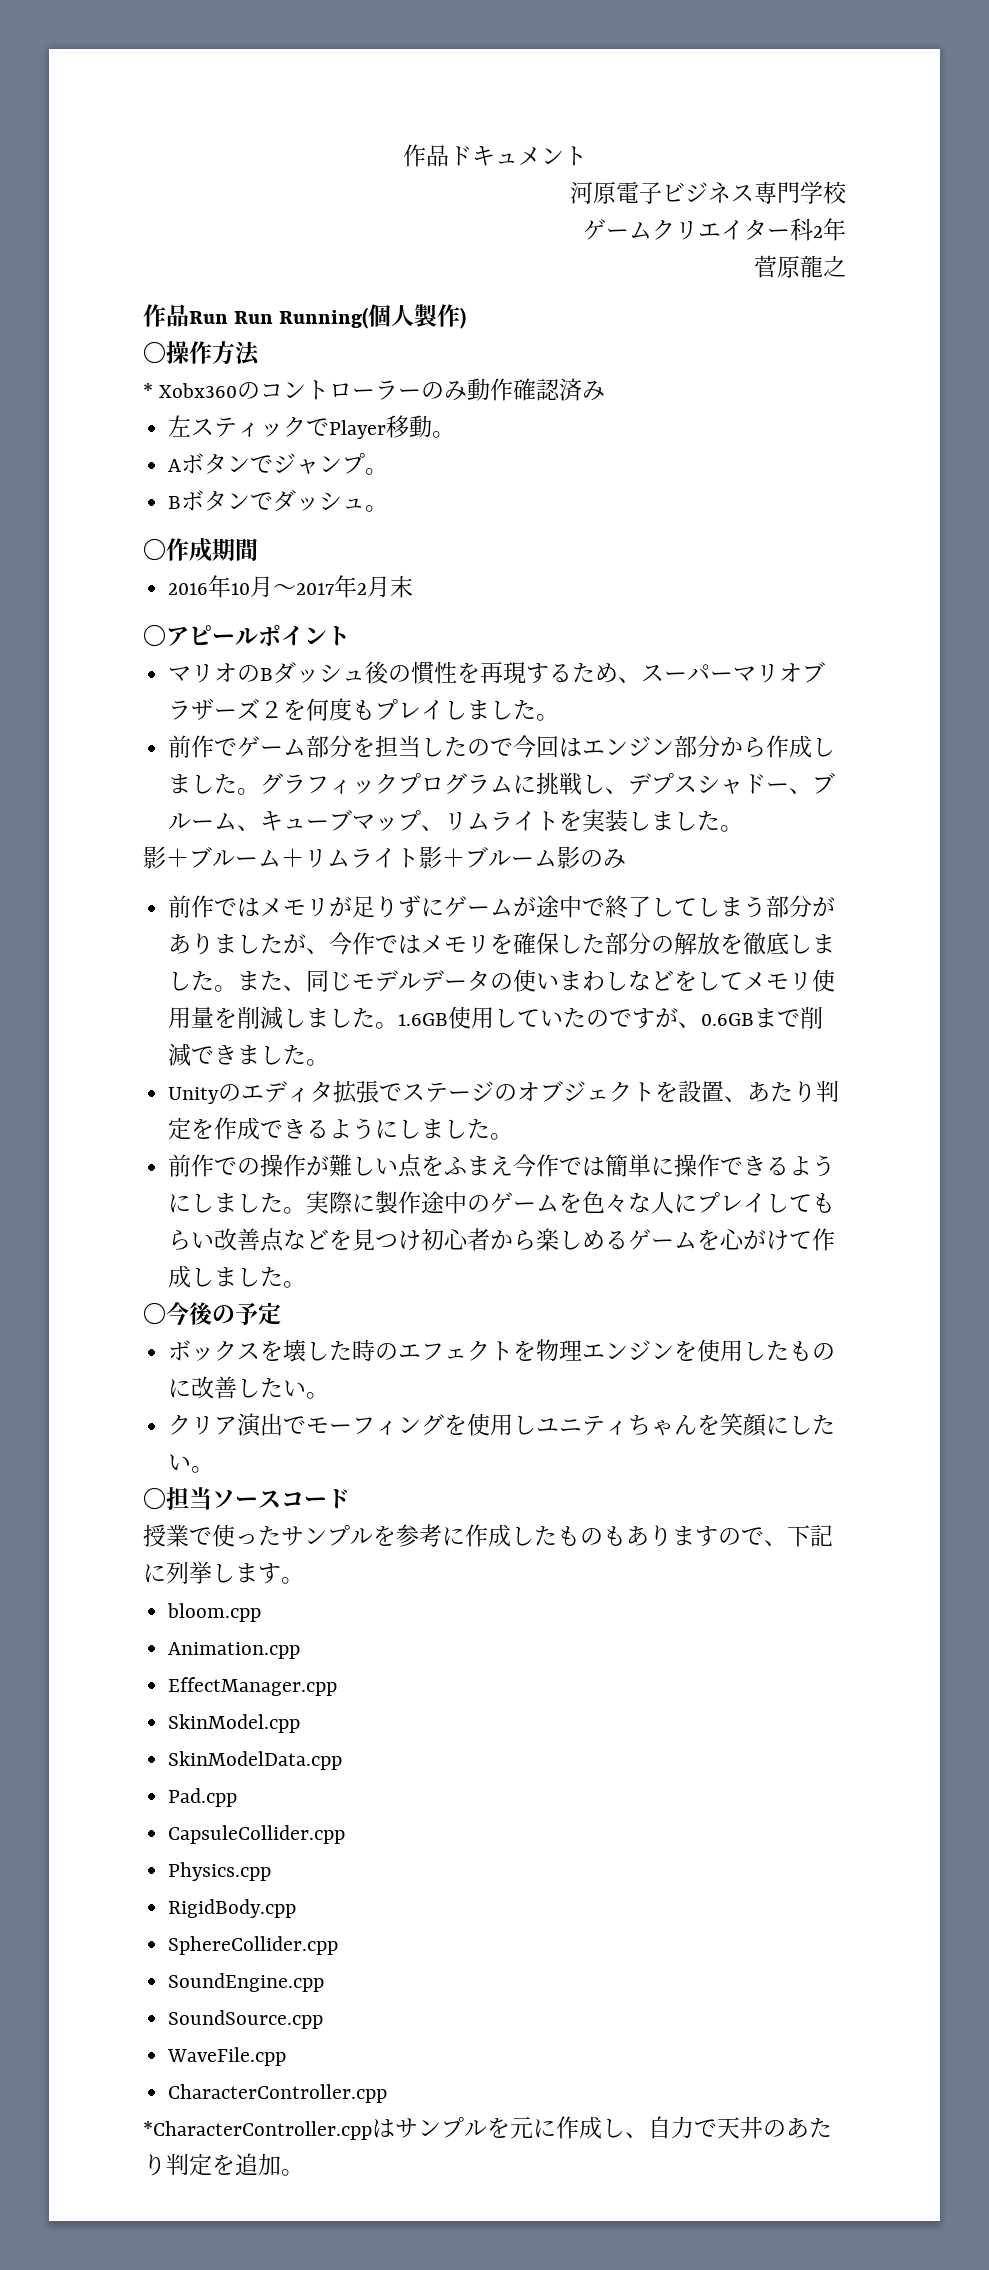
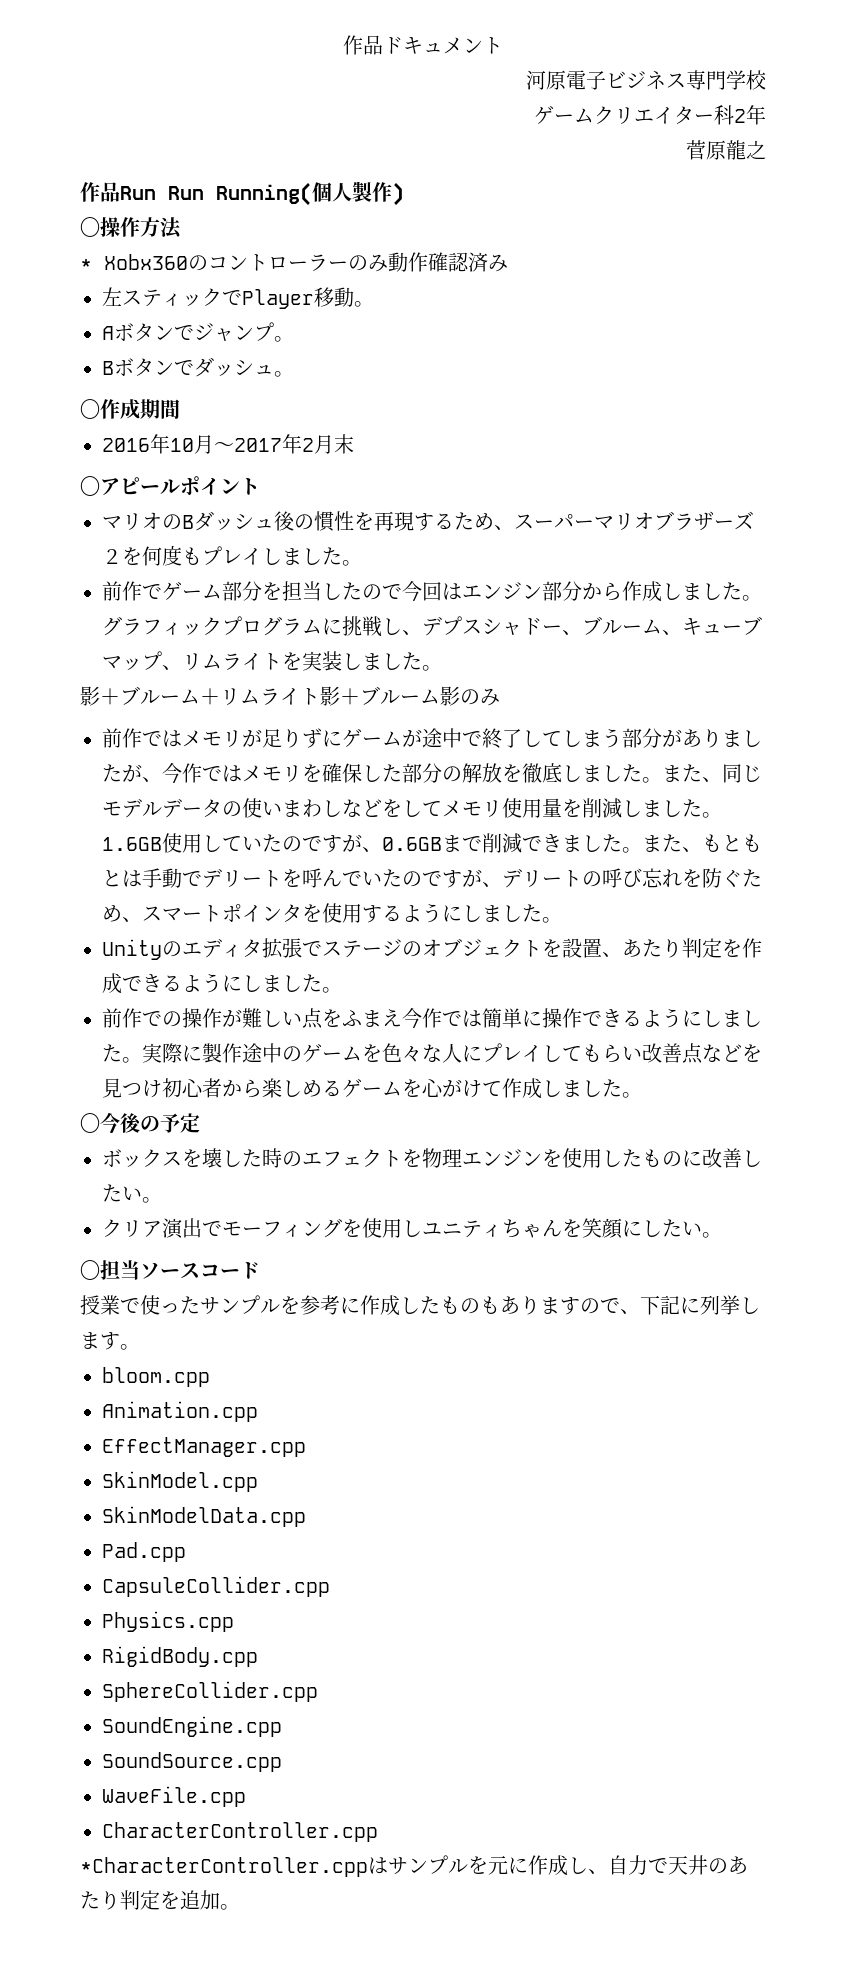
+ また、もともとは手動でデリートを呼んでいたのですが、デリートの呼び忘れを防ぐため、スマートポインタを使用するようにしました。

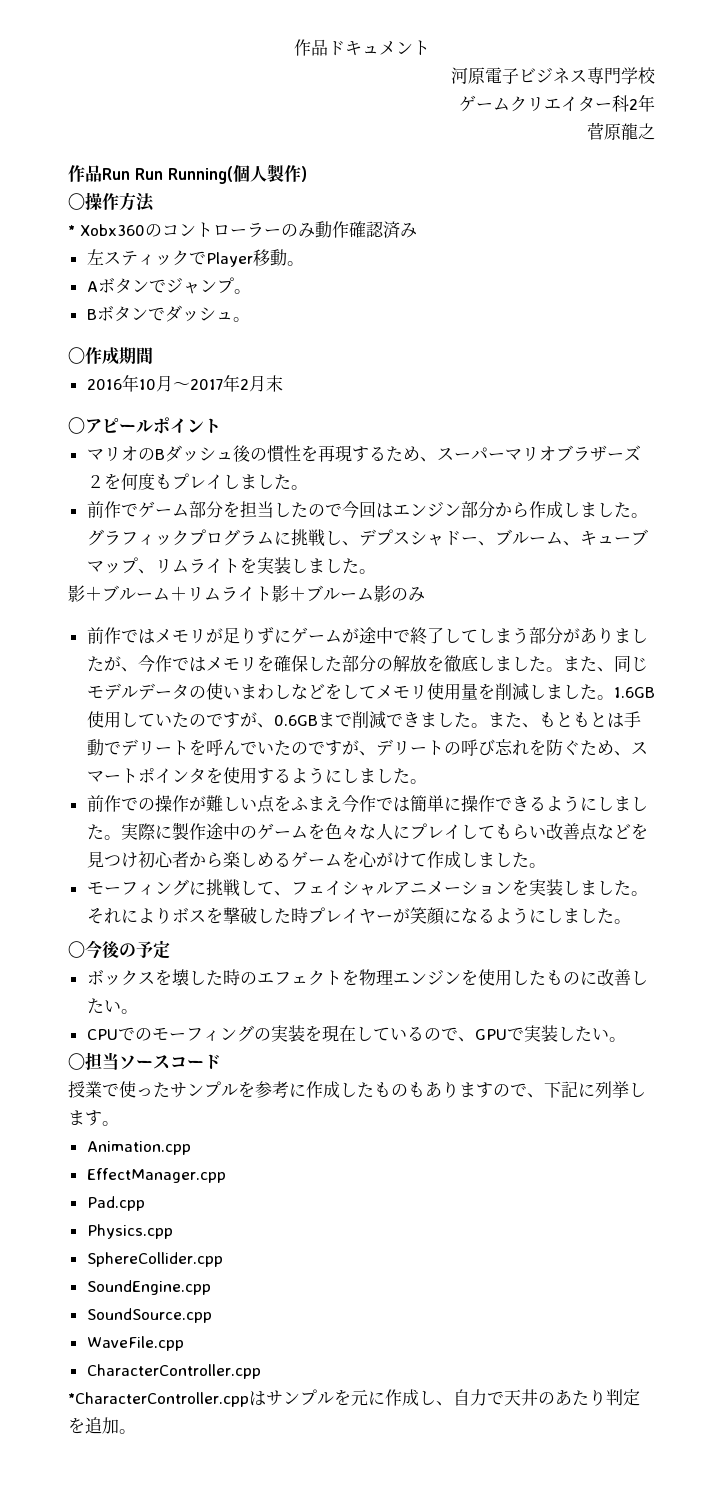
- Unityのエディタ拡張でステージのオブジェクトを設置、あたり判定を作成できるようにしました。
+ モーフィングに挑戦して、フェイシャルアニメーションを実装しました。それによりボスを撃破した時プレイヤーが笑顔になるようにしました。
- クリア演出でモーフィングを使用しユニティちゃんを笑顔にしたい。
+ CPUでのモーフィングの実装を現在しているので、GPUで実装したい。
- bloom.cpp
- SkinModel.cpp
- SkinModelData.cpp
- CapsuleCollider.cpp
- RigidBody.cpp

